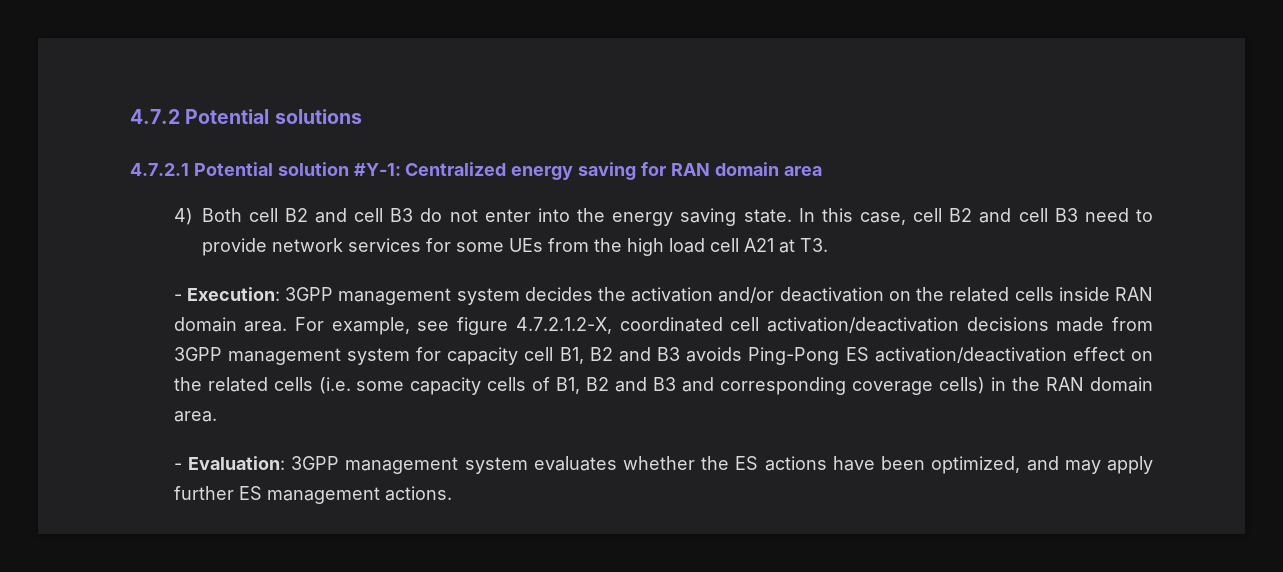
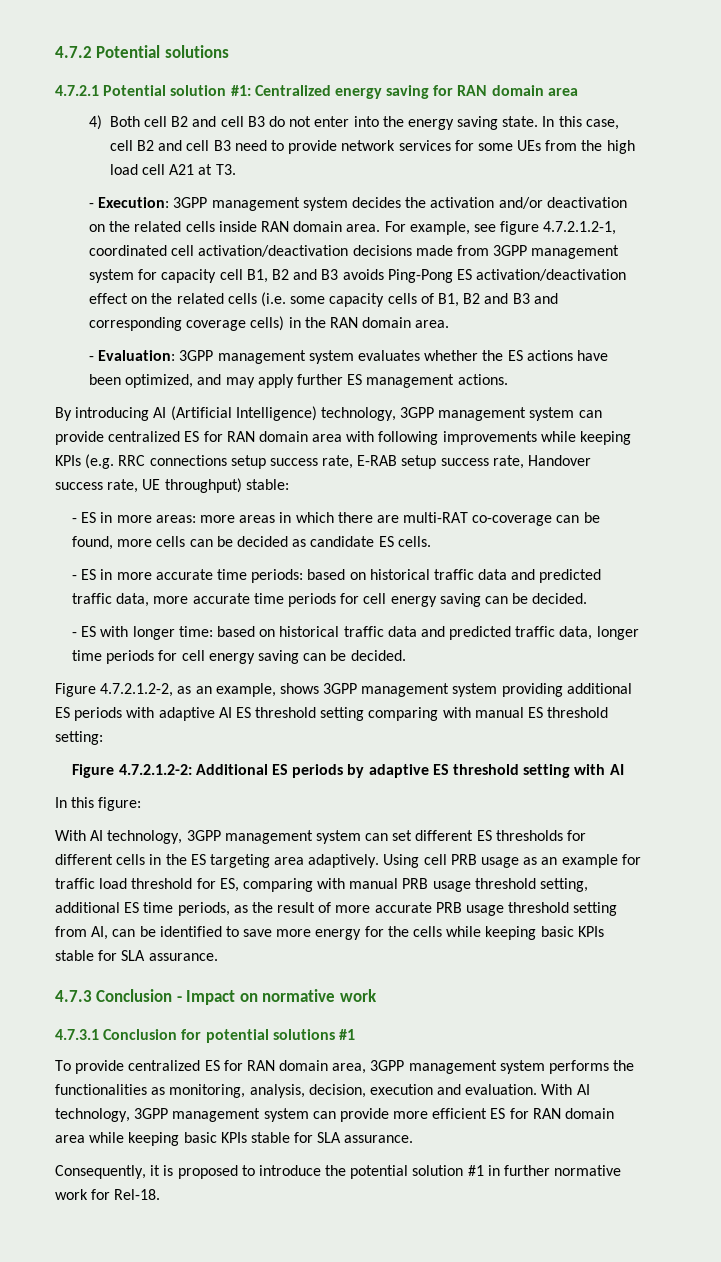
- 4.7.2.1 Potential solution #Y-1: Centralized energy saving for RAN domain area
+ 4.7.2.1 Potential solution #1: Centralized energy saving for RAN domain area
- For example, see figure 4.7.2.1.2-X, coordinated cell activation/deactivation decisions made from 3GPP management system for capacity cell B1, B2 and B3 avoids Ping-Pong ES activation/deactivation effect on the related cells (i.e. some capacity cells of B1, B2 and B3 and corresponding coverage cells) in the RAN domain area.
+ For example, see figure 4.7.2.1.2-1, coordinated cell activation/deactivation decisions made from 3GPP management system for capacity cell B1, B2 and B3 avoids Ping-Pong ES activation/deactivation effect on the related cells (i.e. some capacity cells of B1, B2 and B3 and corresponding coverage cells) in the RAN domain area.
+ By introducing AI (Artificial Intelligence) technology, 3GPP management system can provide centralized ES for RAN domain area with following improvements while keeping KPIs (e.g. RRC connections setup success rate, E-RAB setup success rate, Handover success rate, UE throughput) stable:
+ - ES in more areas: more areas in which there are multi-RAT co-coverage can be found, more cells can be decided as candidate ES cells.
+ - ES in more accurate time periods: based on historical traffic data and predicted traffic data, more accurate time periods for cell energy saving can be decided.
+ - ES with longer time: based on historical traffic data and predicted traffic data, longer time periods for cell energy saving can be decided.
+ Figure 4.7.2.1.2-2, as an example, shows 3GPP management system providing additional ES periods with adaptive AI ES threshold setting comparing with manual ES threshold setting:
+ Figure 4.7.2.1.2-2: Additional ES periods by adaptive ES threshold setting with AI
+ In this figure:
+ With AI technology, 3GPP management system can set different ES thresholds for different cells in the ES targeting area adaptively. Using cell PRB usage as an example for traffic load threshold for ES, comparing with manual PRB usage threshold setting, additional ES time periods, as the result of more accurate PRB usage threshold setting from AI, can be identified to save more energy for the cells while keeping basic KPIs stable for SLA assurance.
+ 4.7.3 Conclusion - Impact on normative work
+ 4.7.3.1 Conclusion for potential solutions #1
+ To provide centralized ES for RAN domain area, 3GPP management system performs the functionalities as monitoring, analysis, decision, execution and evaluation. With AI technology, 3GPP management system can provide more efficient ES for RAN domain area while keeping basic KPIs stable for SLA assurance.
+ Consequently, it is proposed to introduce the potential solution #1 in further normative work for Rel-18.

